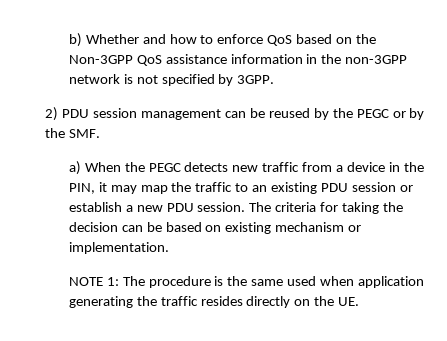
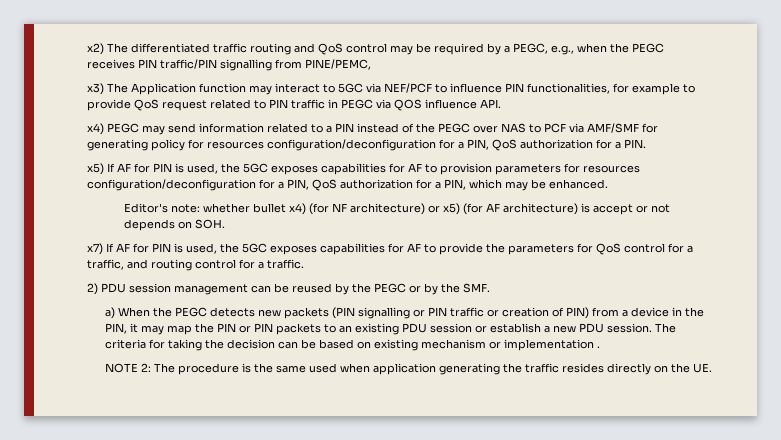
- b) Whether and how to enforce QoS based on the Non-3GPP QoS assistance information in the non-3GPP network is not specified by 3GPP.
+ x2) The differentiated traffic routing and QoS control may be required by a PEGC, e.g., when the PEGC receives PIN traffic/PIN signalling from PINE/PEMC,
+ x3) The Application function may interact to 5GC via NEF/PCF to influence PIN functionalities, for example to provide QoS request related to PIN traffic in PEGC via QOS influence API.
+ x4) PEGC may send information related to a PIN instead of the PEGC over NAS to PCF via AMF/SMF for generating policy for resources configuration/deconfiguration for a PIN, QoS authorization for a PIN.
+ x5) If AF for PIN is used, the 5GC exposes capabilities for AF to provision parameters for resources configuration/deconfiguration for a PIN, QoS authorization for a PIN, which may be enhanced.
+ Editor's note: whether bullet x4) (for NF architecture) or x5) (for AF architecture) is accept or not depends on SOH.
+ x7) If AF for PIN is used, the 5GC exposes capabilities for AF to provide the parameters for QoS control for a traffic, and routing control for a traffic.
- a) When the PEGC detects new traffic from a device in the PIN, it may map the traffic to an existing PDU session or establish a new PDU session.
+ a) When the PEGC detects new packets (PIN signalling or PIN traffic or creation of PIN) from a device in the PIN, it may map the PIN or PIN packets to an existing PDU session or establish a new PDU session.
- The criteria for taking the decision can be based on existing mechanism or implementation.
+ The criteria for taking the decision can be based on existing mechanism or implementation .
- NOTE 1: The procedure is the same used when application generating the traffic resides directly on the UE.
+ NOTE 2: The procedure is the same used when application generating the traffic resides directly on the UE.

